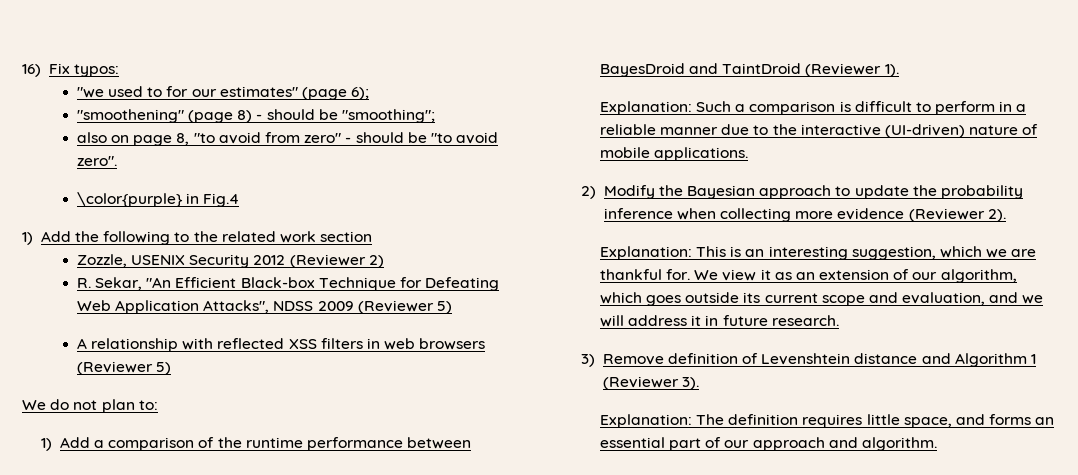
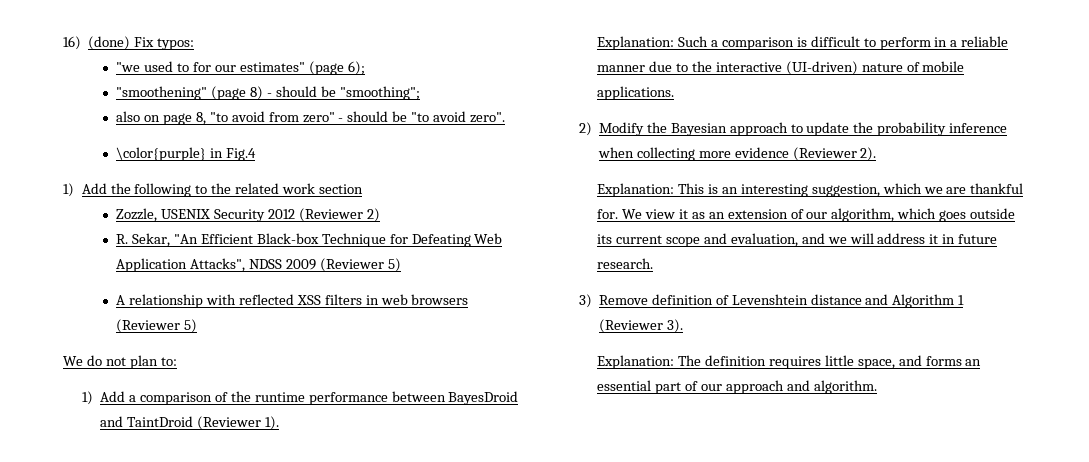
- 16) Fix typos:
+ 16) (done) Fix typos:

